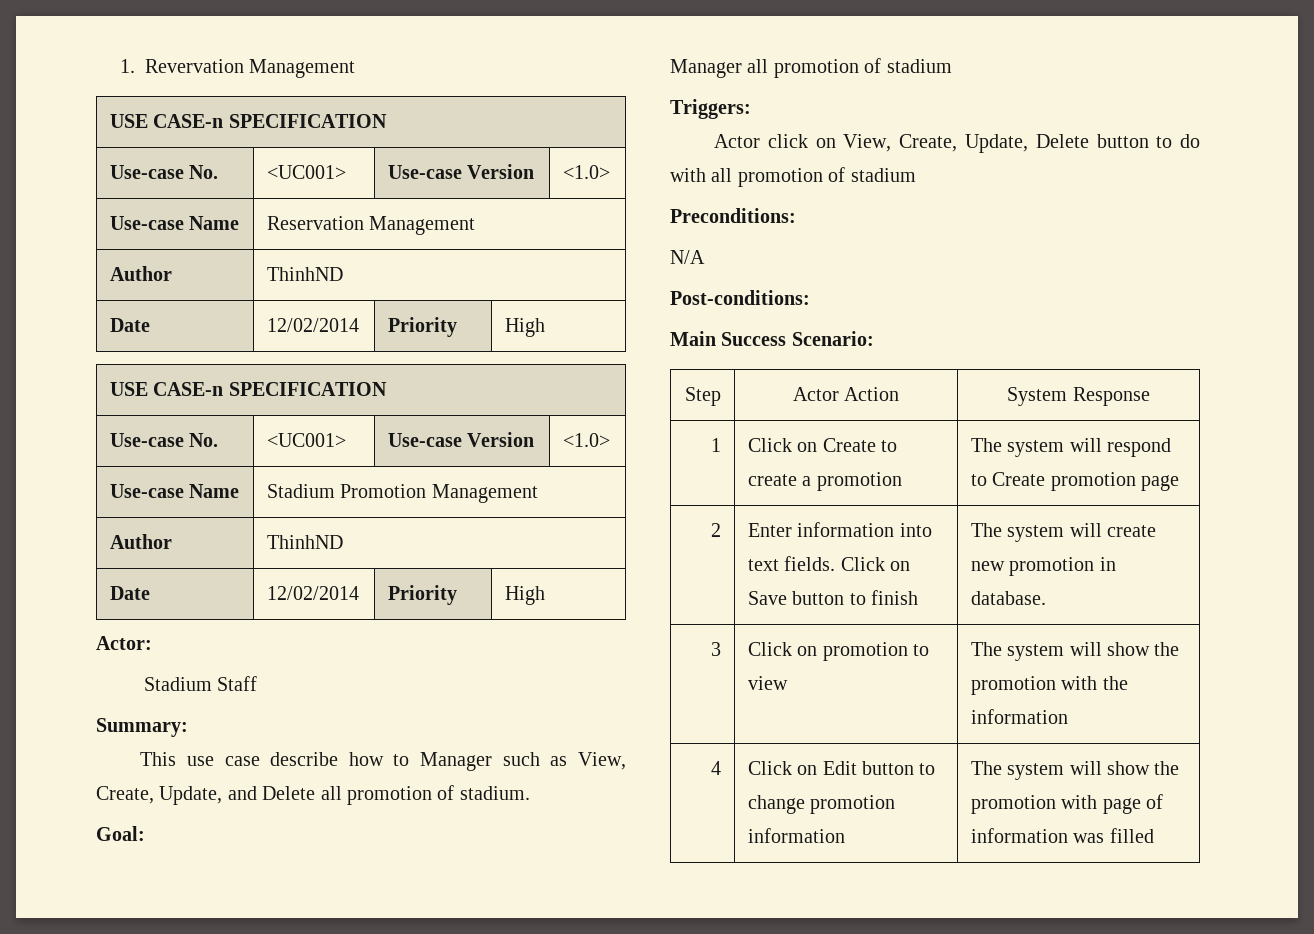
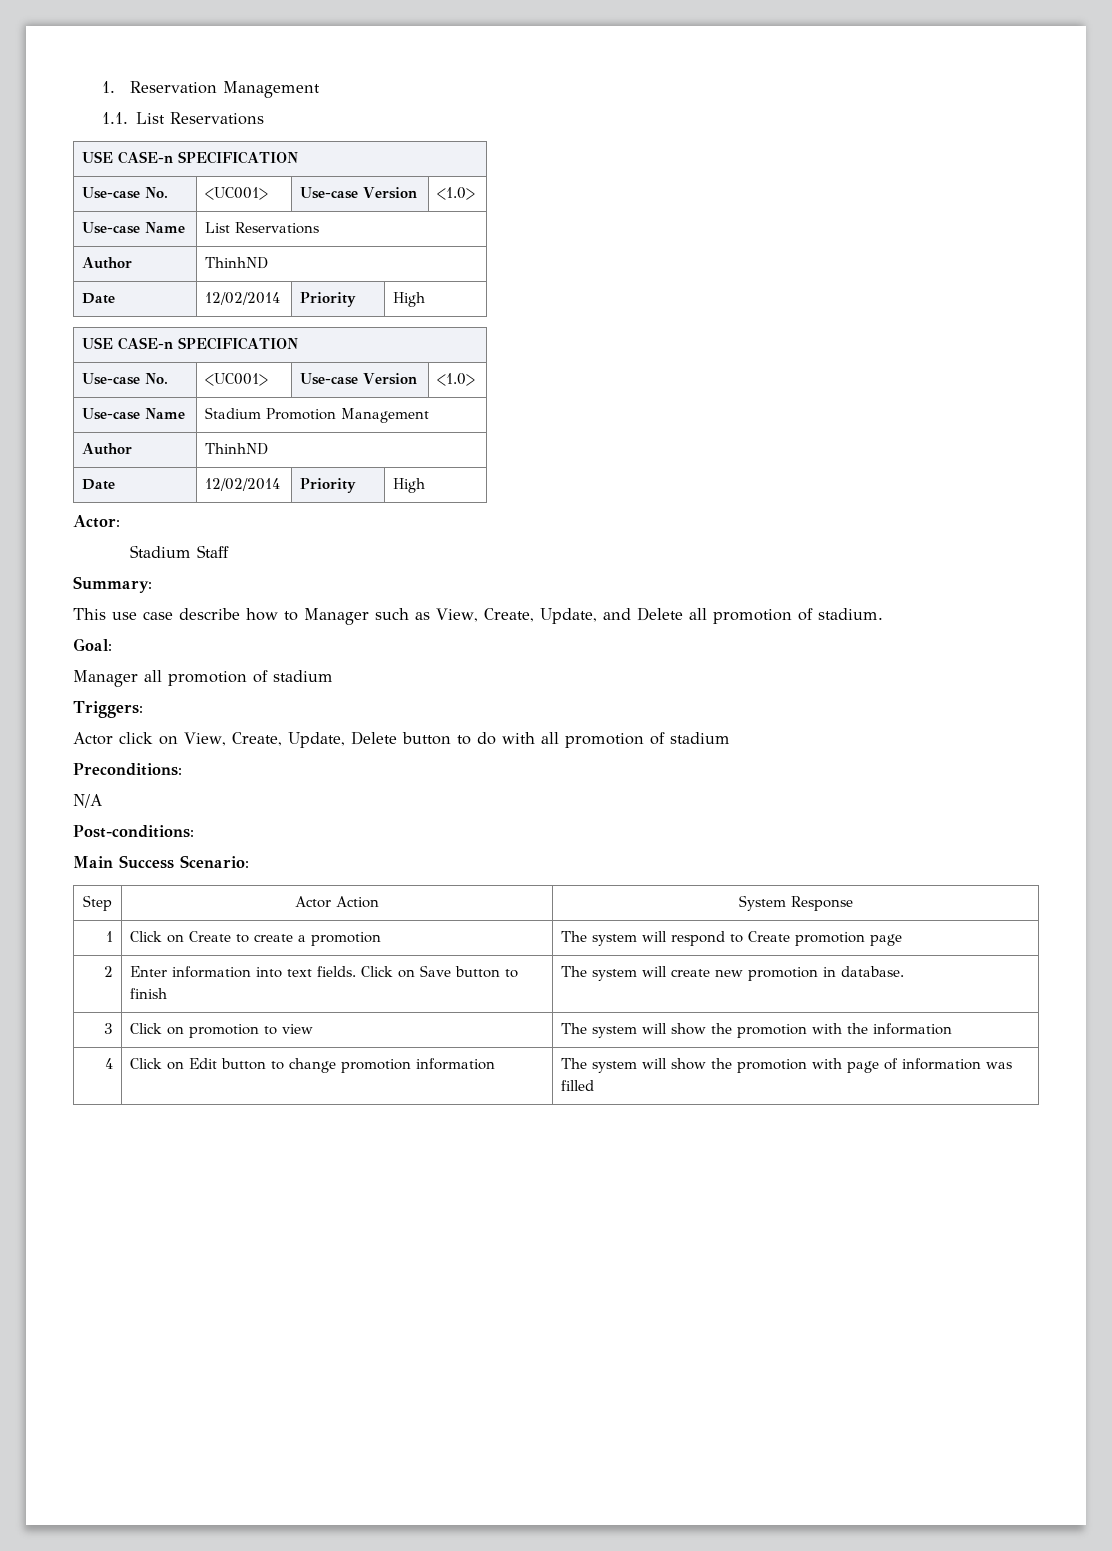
- 1. Revervation Management
+ 1. Reservation Management
+ 1.1. List Reservations
- Use-case Name | Reservation Management
+ Use-case Name | List Reservations

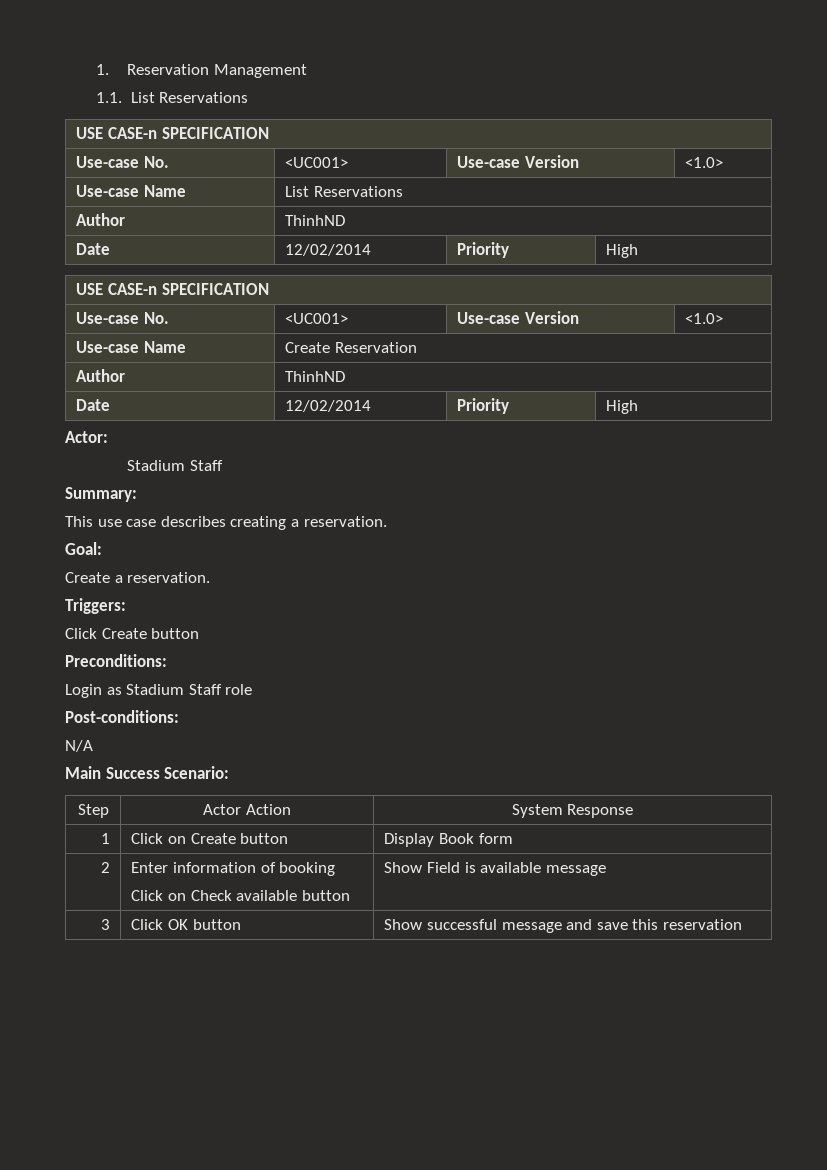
- Use-case Name | Stadium Promotion Management
+ Use-case Name | Create Reservation
- This use case describe how to Manager such as View, Create, Update, and Delete all promotion of stadium.
+ This use case describes creating a reservation.
  Goal:
- Manager all promotion of stadium
+ Create a reservation.
  Triggers:
- Actor click on View, Create, Update, Delete button to do with all promotion of stadium
+ Click Create button
  Preconditions:
- N/A
+ Login as Stadium Staff role
+ N/A
- 1 | Click on Create to create a promotion | The system will respond to Create promotion page
- 2 | Enter information into text fields. Click on Save button to finish | The system will create new promotion in database.
- 3 | Click on promotion to view | The system will show the promotion with the information
- 4 | Click on Edit button to change promotion information | The system will show the promotion with page of information was filled
+ 1 | Click on Create button | Display Book form
+ 2 | Enter information of booking
+ Click on Check available button | Show Field is available message
+ 3 | Click OK button | Show successful message and save this reservation

